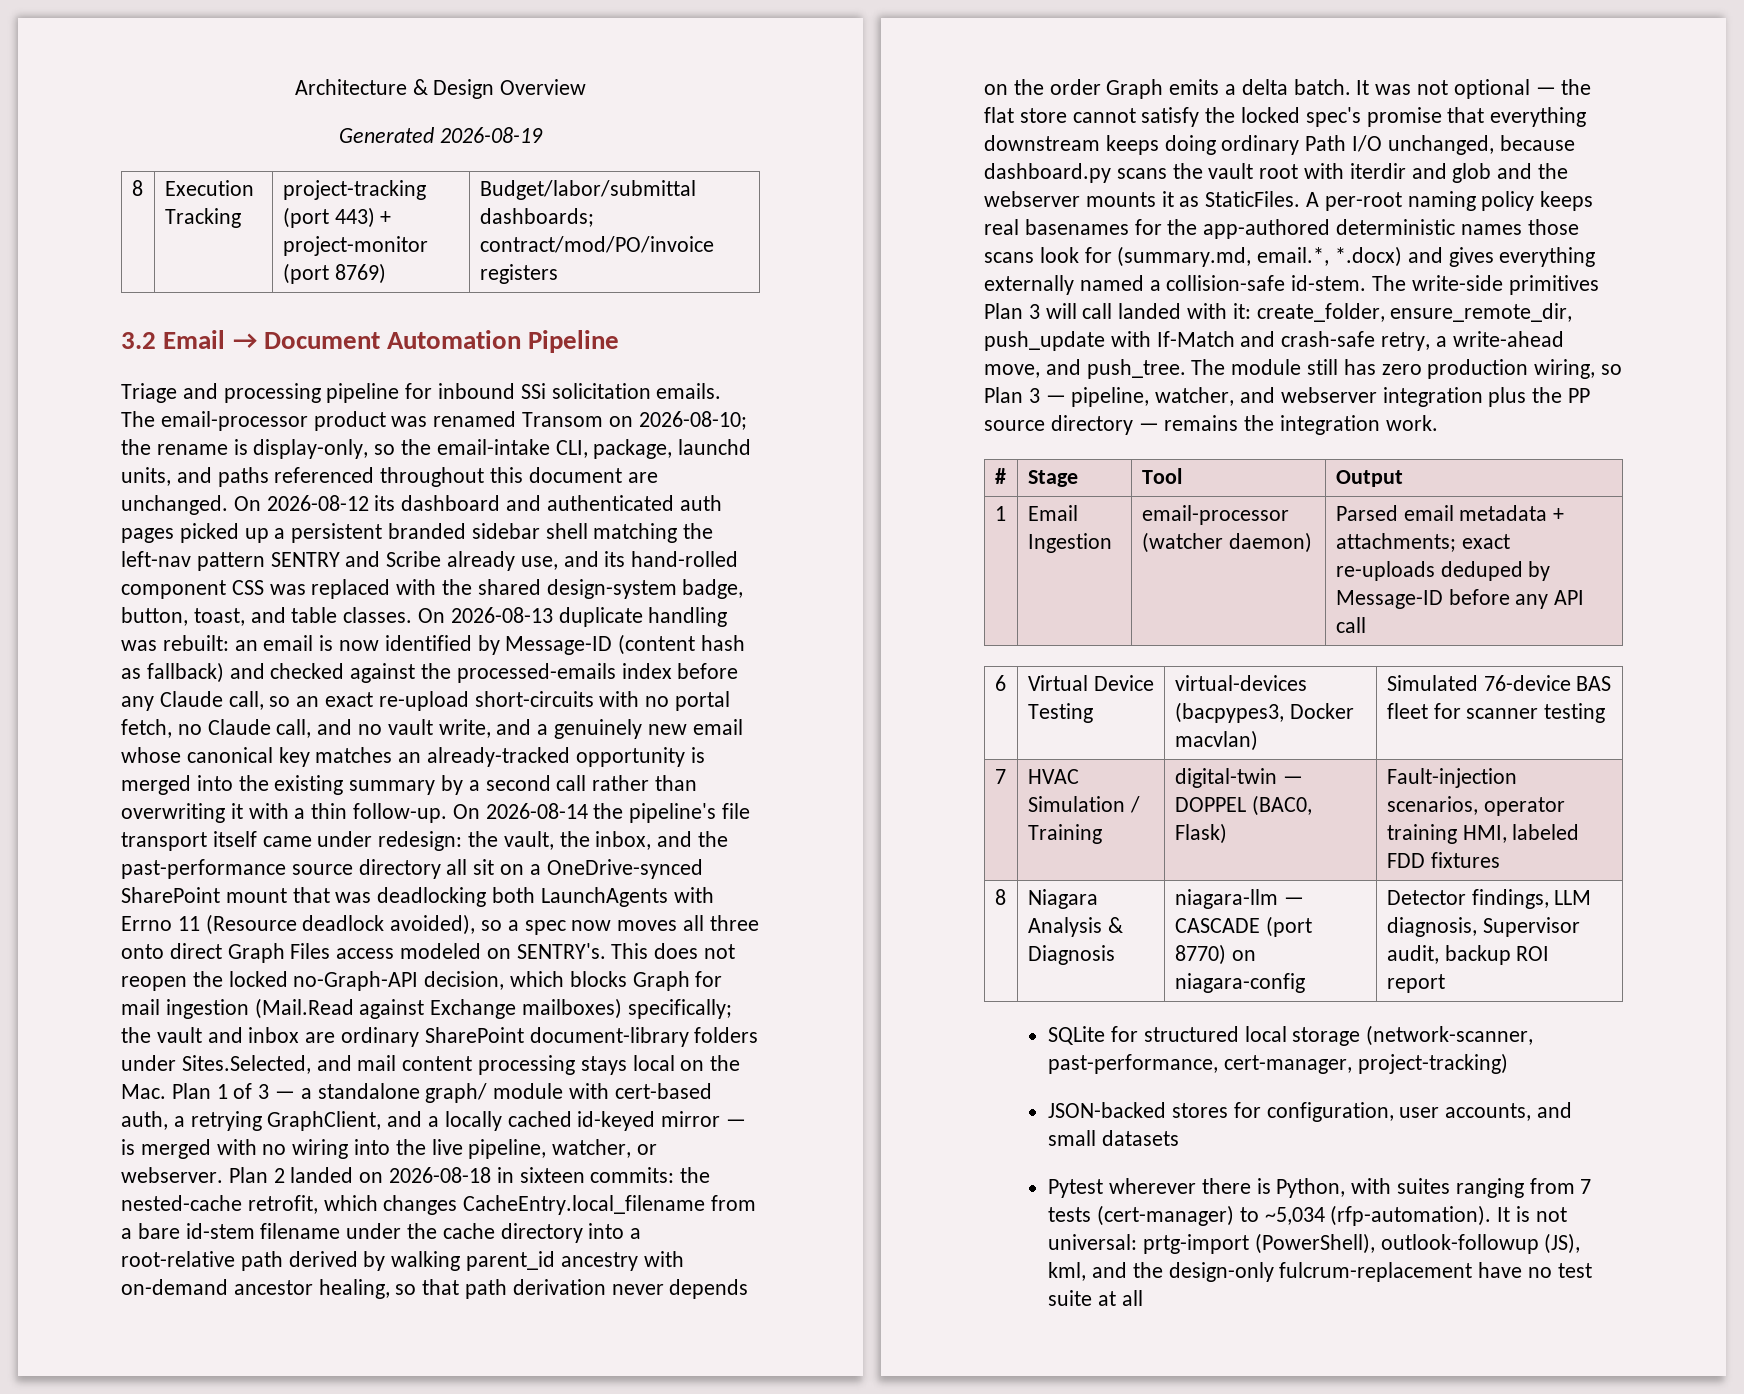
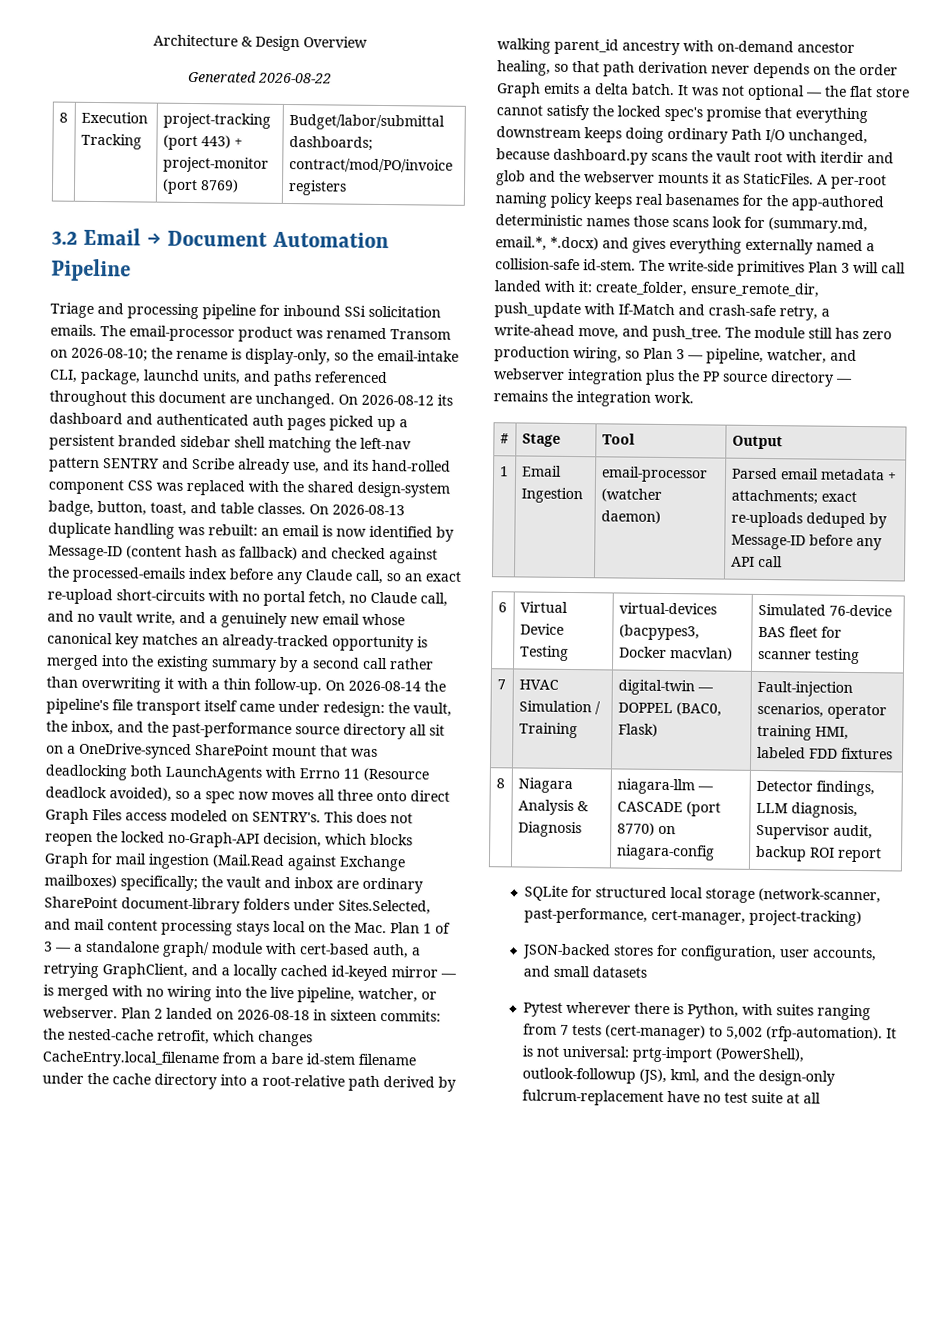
- Generated 2026-08-19
+ Generated 2026-08-22
- Pytest wherever there is Python, with suites ranging from 7 tests (cert-manager) to ~5,034 (rfp-automation).
+ Pytest wherever there is Python, with suites ranging from 7 tests (cert-manager) to 5,002 (rfp-automation).

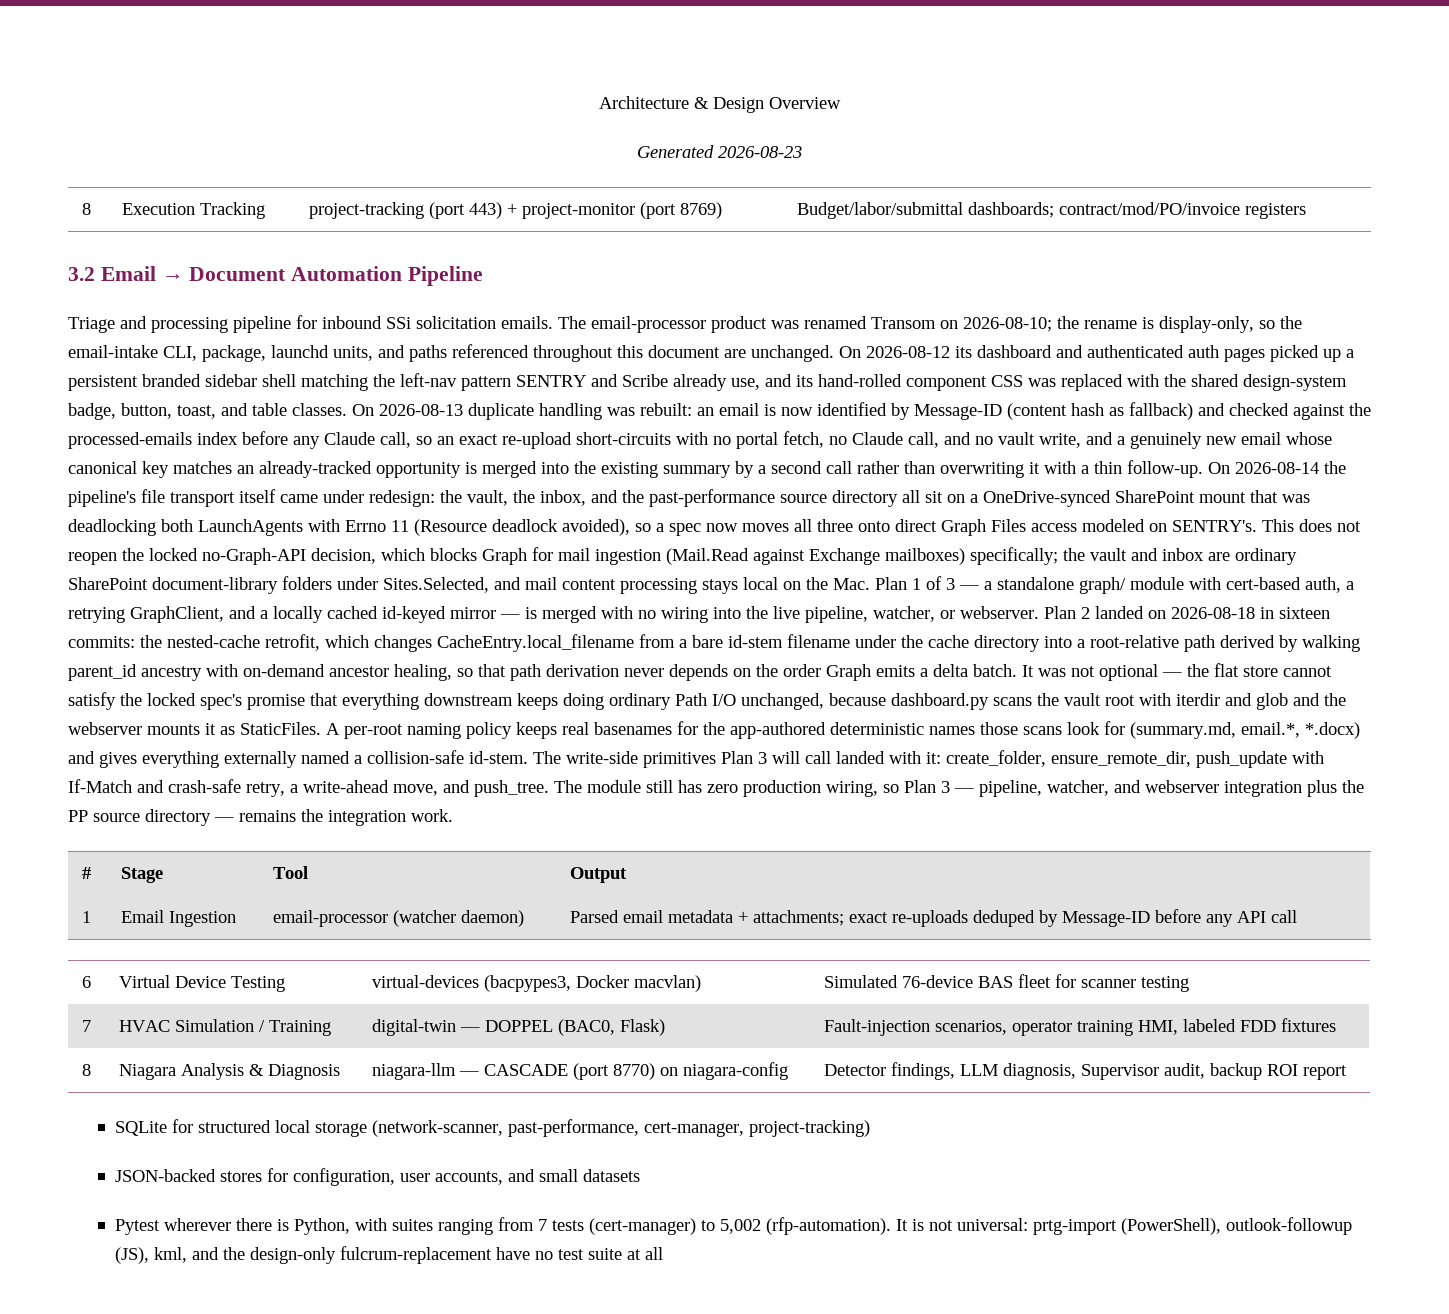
- Generated 2026-08-22
+ Generated 2026-08-23

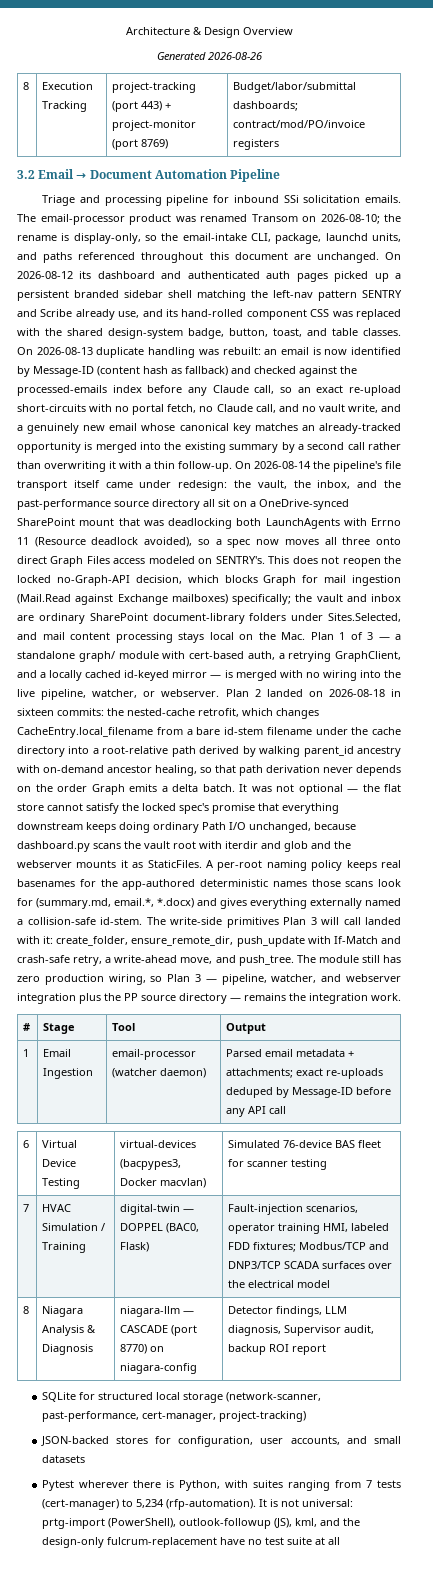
- Generated 2026-08-23
+ Generated 2026-08-26
- 7 | HVAC Simulation / Training | digital-twin — DOPPEL (BAC0, Flask) | Fault-injection scenarios, operator training HMI, labeled FDD fixtures
+ 7 | HVAC Simulation / Training | digital-twin — DOPPEL (BAC0, Flask) | Fault-injection scenarios, operator training HMI, labeled FDD fixtures; Modbus/TCP and DNP3/TCP SCADA surfaces over the electrical model
- Pytest wherever there is Python, with suites ranging from 7 tests (cert-manager) to 5,002 (rfp-automation).
+ Pytest wherever there is Python, with suites ranging from 7 tests (cert-manager) to 5,234 (rfp-automation).

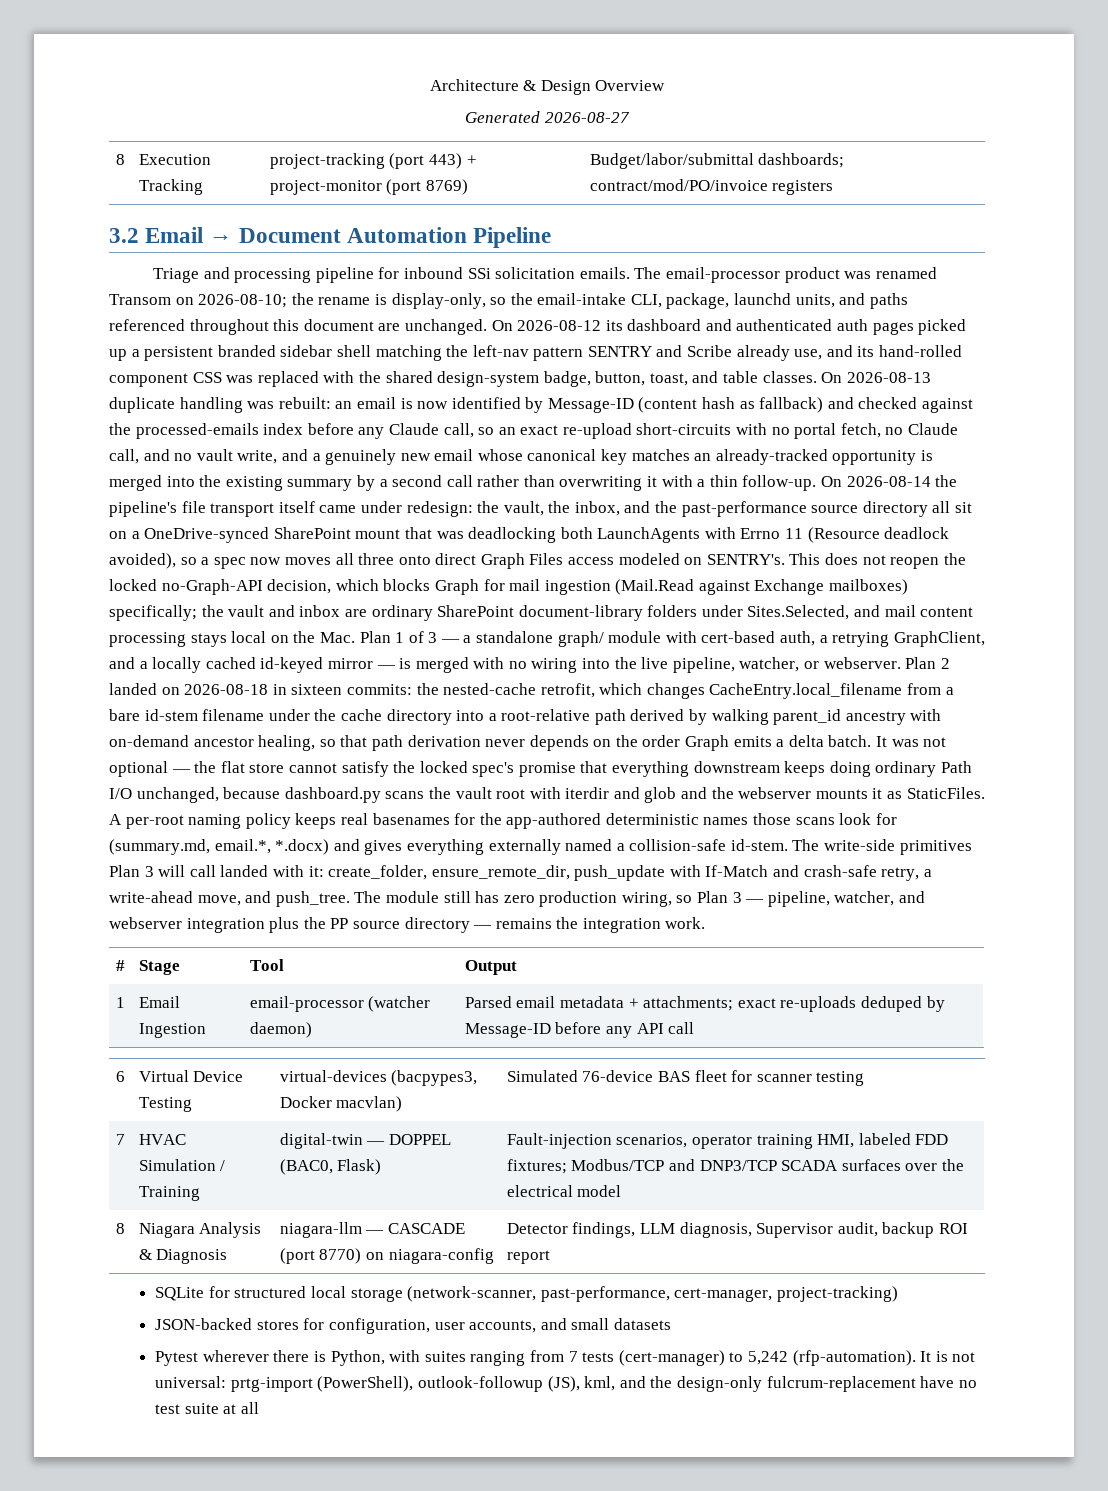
- Generated 2026-08-26
+ Generated 2026-08-27
- Pytest wherever there is Python, with suites ranging from 7 tests (cert-manager) to 5,234 (rfp-automation).
+ Pytest wherever there is Python, with suites ranging from 7 tests (cert-manager) to 5,242 (rfp-automation).

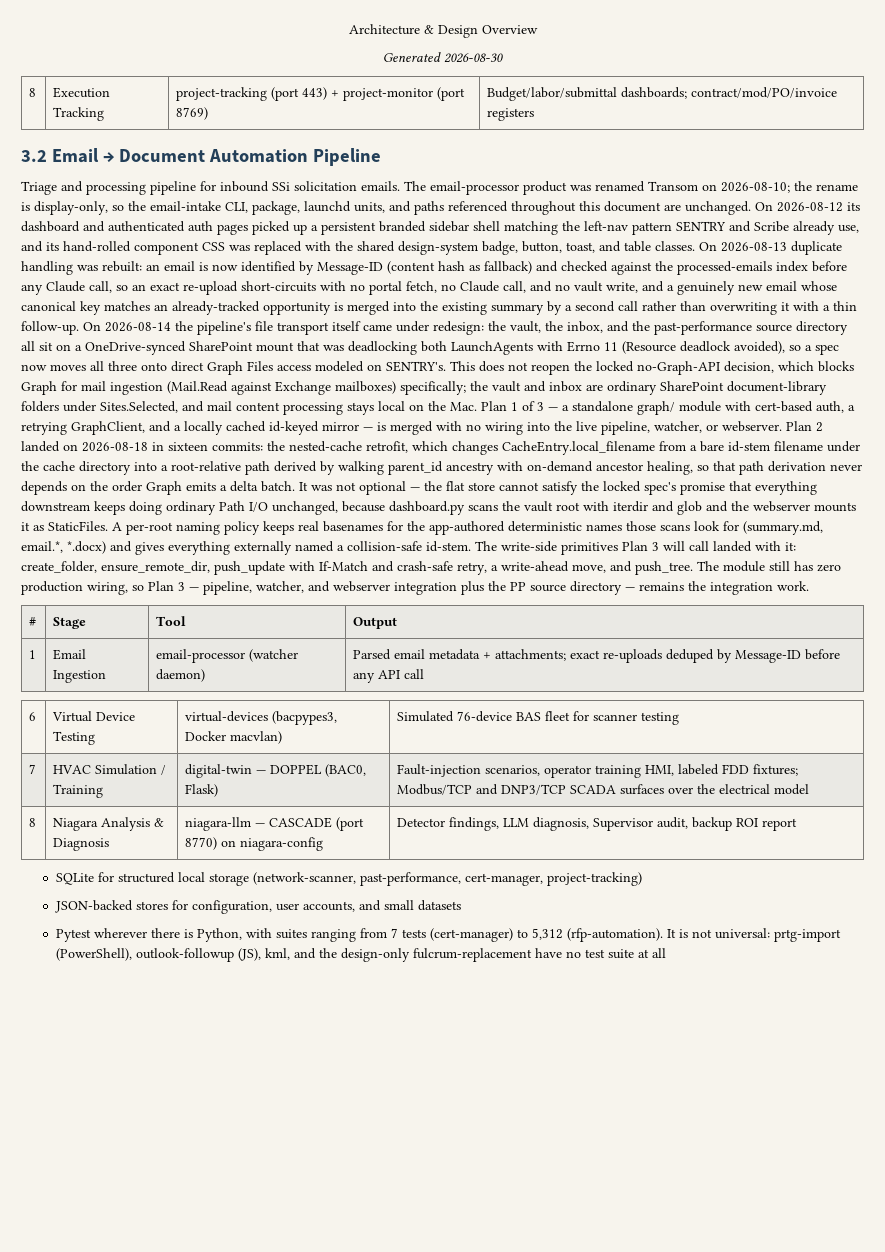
- Generated 2026-08-27
+ Generated 2026-08-30
- Pytest wherever there is Python, with suites ranging from 7 tests (cert-manager) to 5,242 (rfp-automation).
+ Pytest wherever there is Python, with suites ranging from 7 tests (cert-manager) to 5,312 (rfp-automation).

